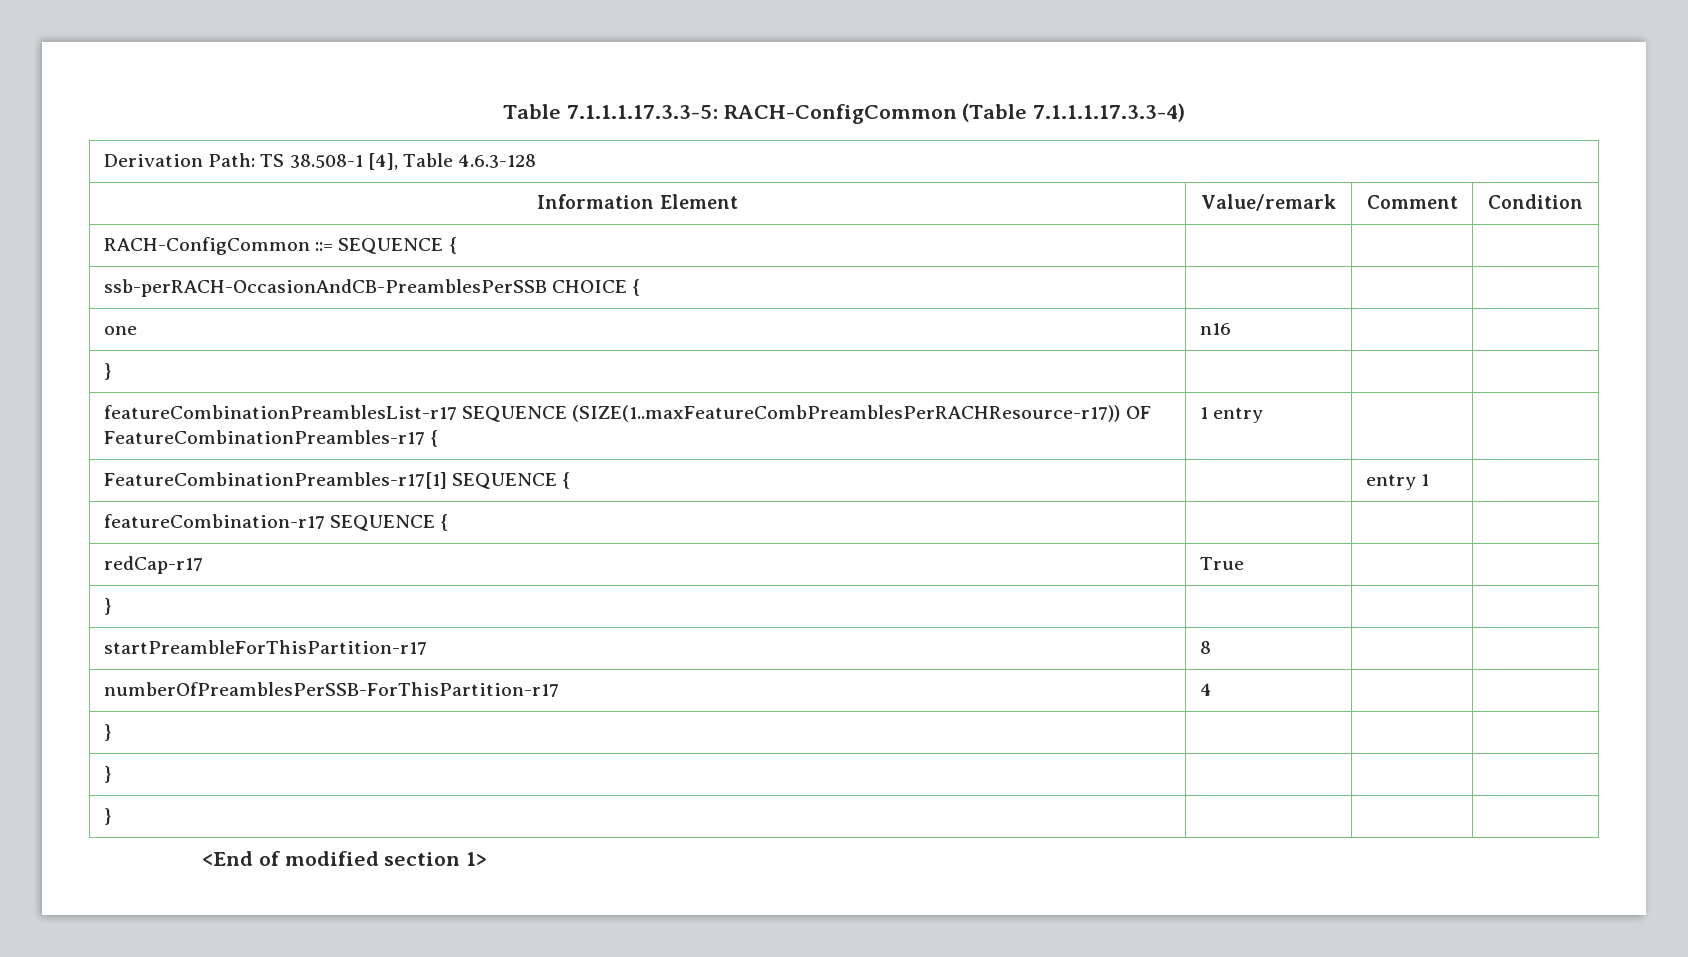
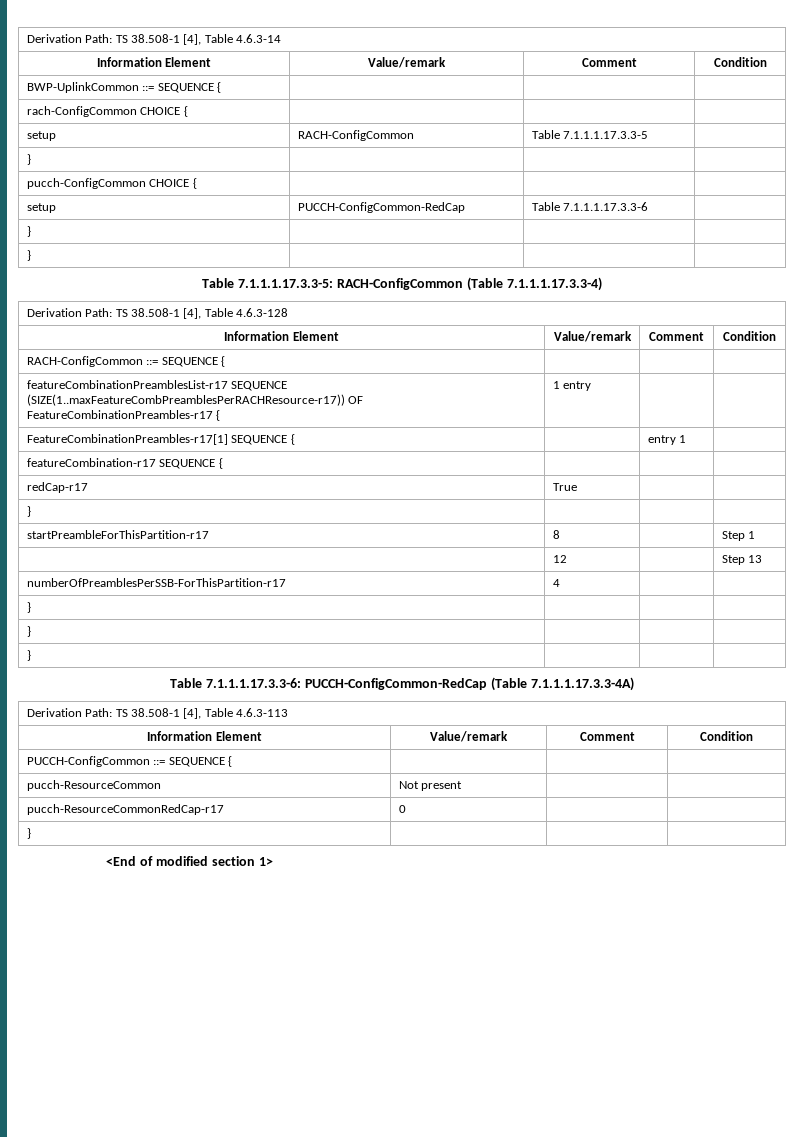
+ Derivation Path: TS 38.508-1 [4], Table 4.6.3-14
+ Information Element | Value/remark | Comment | Condition
+ BWP-UplinkCommon ::= SEQUENCE { | | |
+ rach-ConfigCommon CHOICE { | | |
+ setup | RACH-ConfigCommon | Table 7.1.1.1.17.3.3-5 |
+ } | | |
+ pucch-ConfigCommon CHOICE { | | |
+ setup | PUCCH-ConfigCommon-RedCap | Table 7.1.1.1.17.3.3-6 |
+ } | | |
+ } | | |
- ssb-perRACH-OccasionAndCB-PreamblesPerSSB CHOICE { | | |
- one | n16 | |
- } | | |
- startPreambleForThisPartition-r17 | 8 | |
+ startPreambleForThisPartition-r17 | 8 | | Step 1
+ | 12 | | Step 13
+ Table 7.1.1.1.17.3.3-6: PUCCH-ConfigCommon-RedCap (Table 7.1.1.1.17.3.3-4A)
+ Derivation Path: TS 38.508-1 [4], Table 4.6.3-113
+ Information Element | Value/remark | Comment | Condition
+ PUCCH-ConfigCommon ::= SEQUENCE { | | |
+ pucch-ResourceCommon | Not present | |
+ pucch-ResourceCommonRedCap-r17 | 0 | |
+ } | | |

